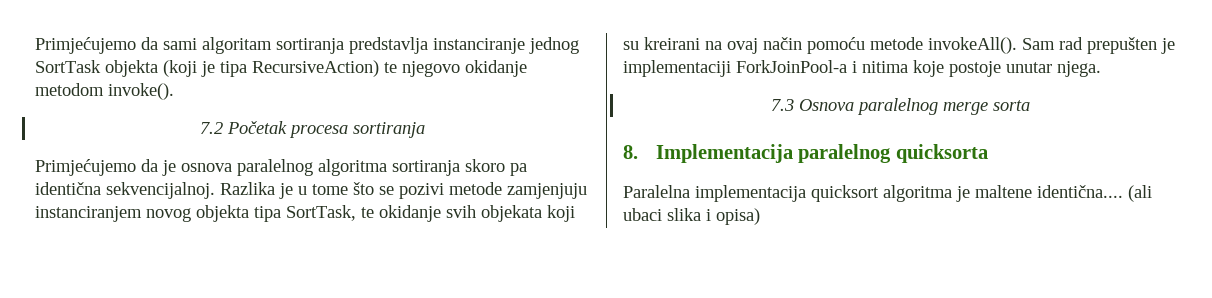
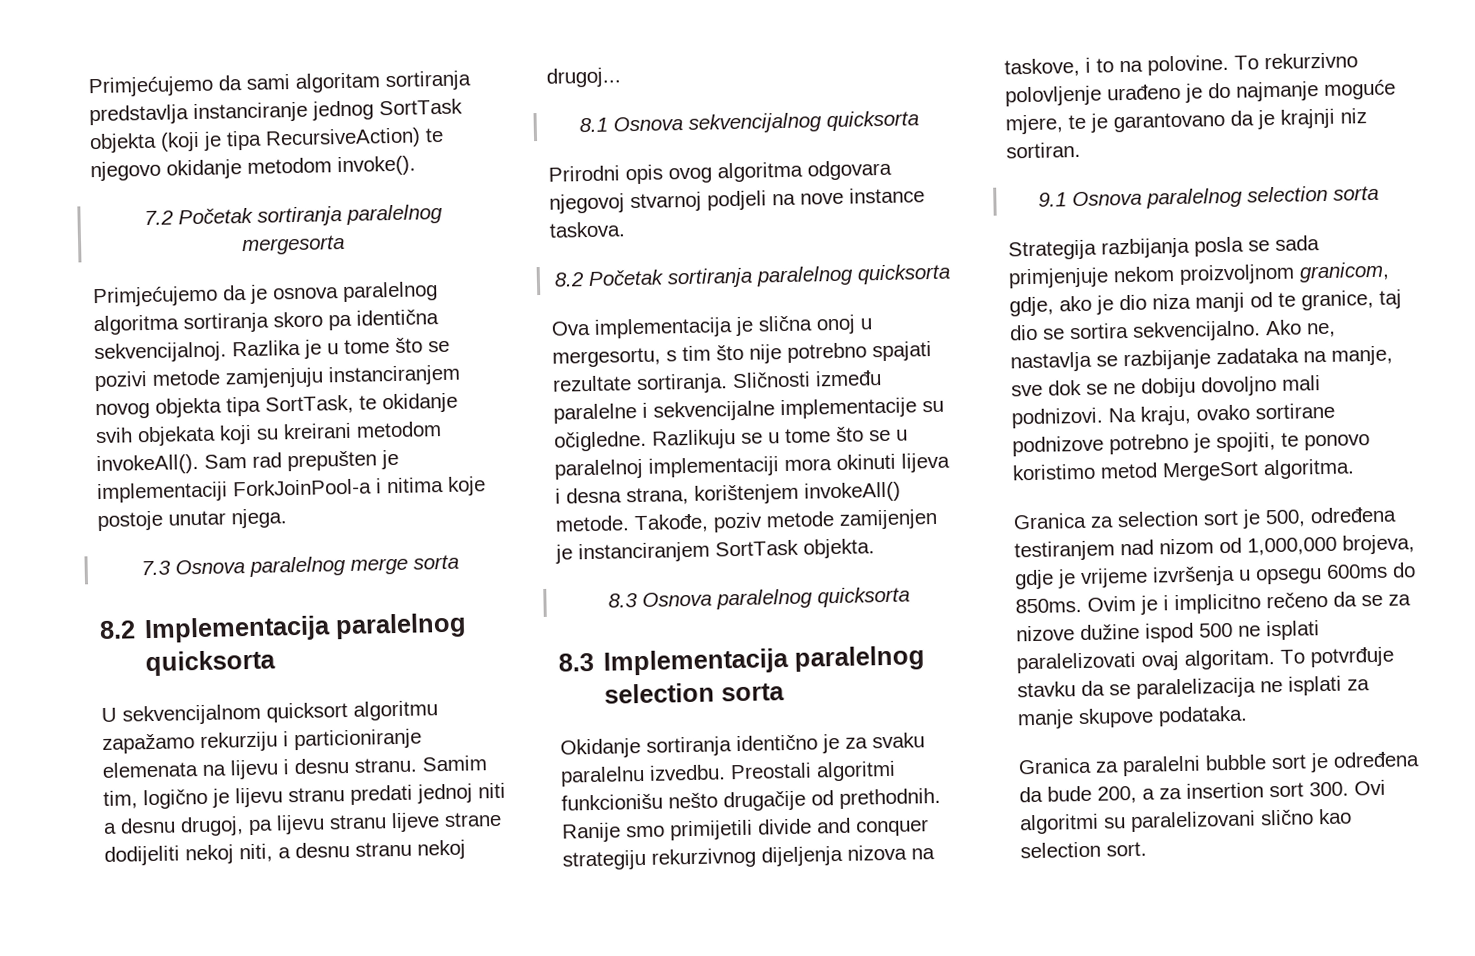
- 7.2 Početak procesa sortiranja
+ 7.2 Početak sortiranja paralelnog mergesorta
- Razlika je u tome što se pozivi metode zamjenjuju instanciranjem novog objekta tipa SortTask, te okidanje svih objekata koji su kreirani na ovaj način pomoću metode invokeAll().
+ Razlika je u tome što se pozivi metode zamjenjuju instanciranjem novog objekta tipa SortTask, te okidanje svih objekata koji su kreirani metodom invokeAll().
- 8. Implementacija paralelnog quicksorta
+ 8.2 Implementacija paralelnog quicksorta
- Paralelna implementacija quicksort algoritma je maltene identična.... (ali ubaci slika i opisa)
+ U sekvencijalnom quicksort algoritmu zapažamo rekurziju i particioniranje elemenata na lijevu i desnu stranu. Samim tim, logično je lijevu stranu predati jednoj niti a desnu drugoj, pa lijevu stranu lijeve strane dodijeliti nekoj niti, a desnu stranu nekoj drugoj...
+ 8.1 Osnova sekvencijalnog quicksorta
+ Prirodni opis ovog algoritma odgovara njegovoj stvarnoj podjeli na nove instance taskova.
+ 8.2 Početak sortiranja paralelnog quicksorta
+ Ova implementacija je slična onoj u mergesortu, s tim što nije potrebno spajati rezultate sortiranja. Sličnosti između paralelne i sekvencijalne implementacije su očigledne. Razlikuju se u tome što se u paralelnoj implementaciji mora okinuti lijeva i desna strana, korištenjem invokeAll() metode. Takođe, poziv metode zamijenjen je instanciranjem SortTask objekta.
+ 8.3 Osnova paralelnog quicksorta
+ 8.3 Implementacija paralelnog selection sorta
+ Okidanje sortiranja identično je za svaku paralelnu izvedbu. Preostali algoritmi funkcionišu nešto drugačije od prethodnih. Ranije smo primijetili divide and conquer strategiju rekurzivnog dijeljenja nizova na taskove, i to na polovine. To rekurzivno polovljenje urađeno je do najmanje moguće mjere, te je garantovano da je krajnji niz sortiran.
+ 9.1 Osnova paralelnog selection sorta
+ Strategija razbijanja posla se sada primjenjuje nekom proizvoljnom granicom, gdje, ako je dio niza manji od te granice, taj dio se sortira sekvencijalno. Ako ne, nastavlja se razbijanje zadataka na manje, sve dok se ne dobiju dovoljno mali podnizovi. Na kraju, ovako sortirane podnizove potrebno je spojiti, te ponovo koristimo metod MergeSort algoritma.
+ Granica za selection sort je 500, određena testiranjem nad nizom od 1,000,000 brojeva, gdje je vrijeme izvršenja u opsegu 600ms do 850ms. Ovim je i implicitno rečeno da se za nizove dužine ispod 500 ne isplati paralelizovati ovaj algoritam. To potvrđuje stavku da se paralelizacija ne isplati za manje skupove podataka.
+ Granica za paralelni bubble sort je određena da bude 200, a za insertion sort 300. Ovi algoritmi su paralelizovani slično kao selection sort.

